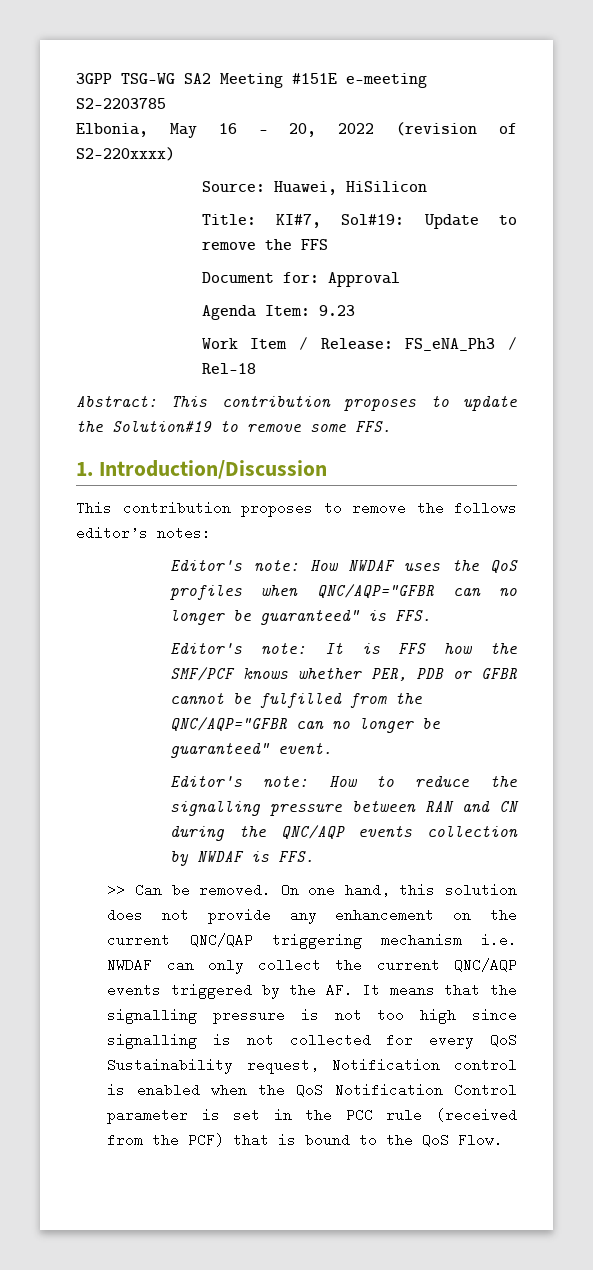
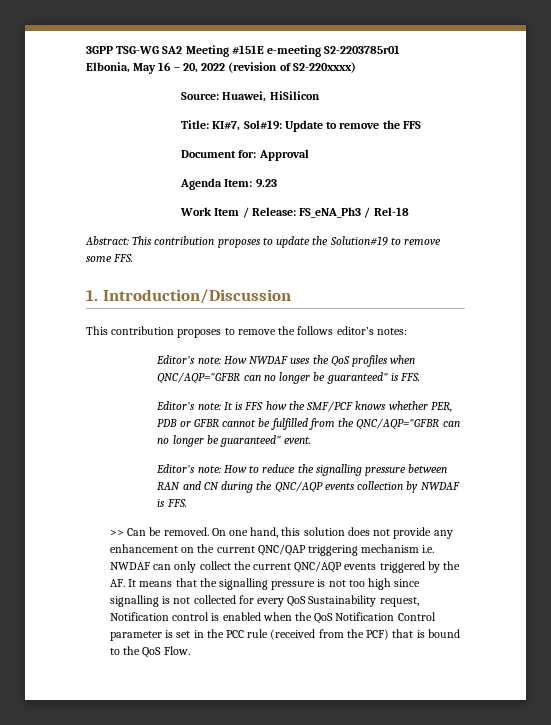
- 3GPP TSG-WG SA2 Meeting #151E e-meeting S2-2203785
+ 3GPP TSG-WG SA2 Meeting #151E e-meeting S2-2203785r01

